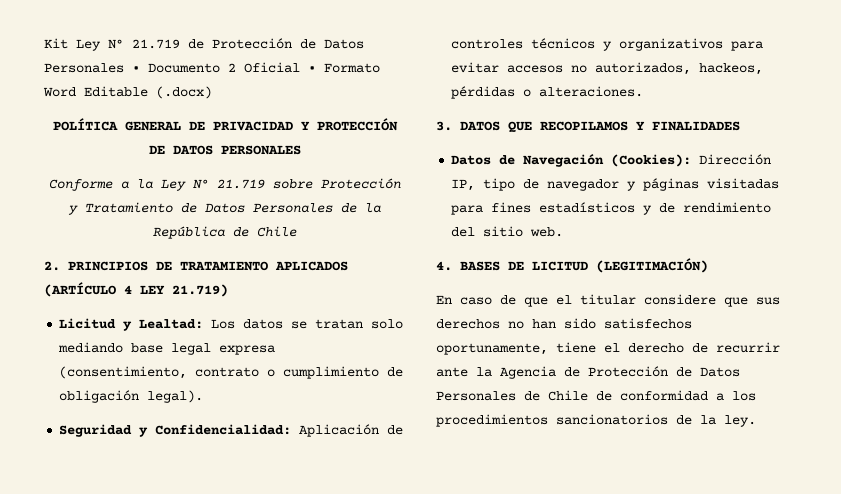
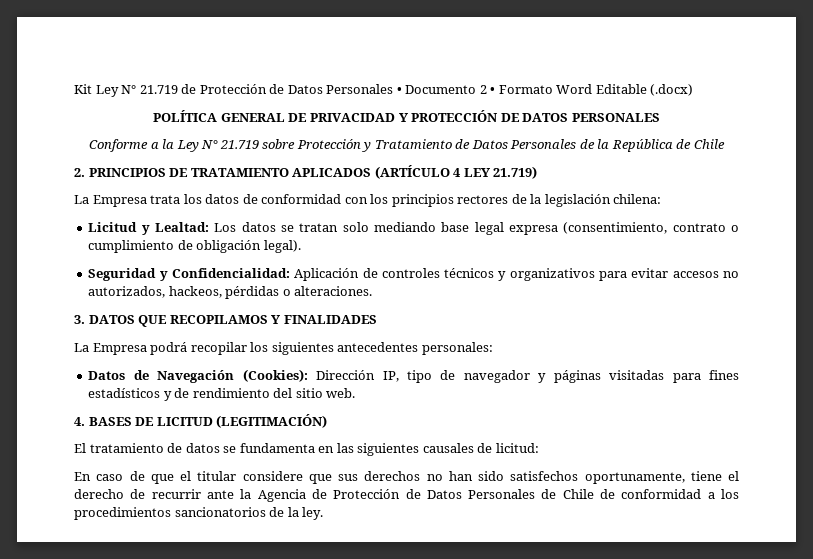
- Kit Ley N° 21.719 de Protección de Datos Personales • Documento 2 Oficial • Formato Word Editable (.docx)
+ Kit Ley N° 21.719 de Protección de Datos Personales • Documento 2 • Formato Word Editable (.docx)
+ La Empresa trata los datos de conformidad con los principios rectores de la legislación chilena:
+ La Empresa podrá recopilar los siguientes antecedentes personales:
+ El tratamiento de datos se fundamenta en las siguientes causales de licitud:

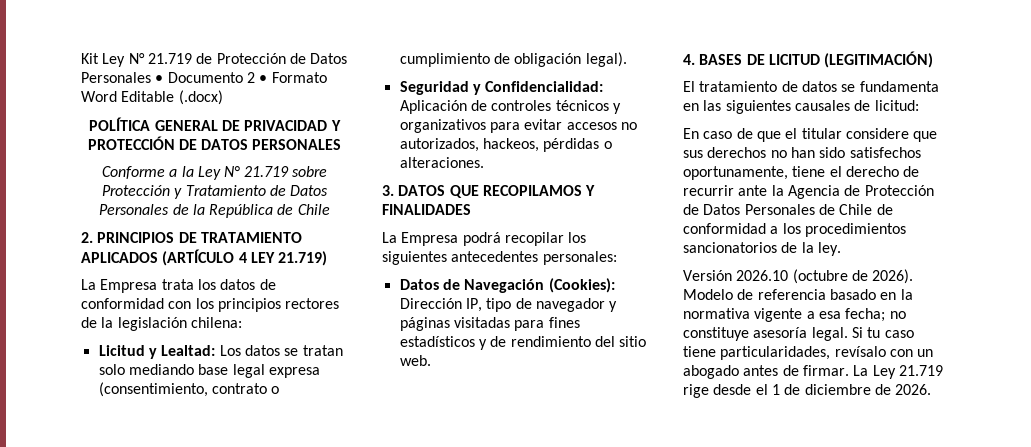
+ Versión 2026.10 (octubre de 2026). Modelo de referencia basado en la normativa vigente a esa fecha; no constituye asesoría legal. Si tu caso tiene particularidades, revísalo con un abogado antes de firmar. La Ley 21.719 rige desde el 1 de diciembre de 2026.

